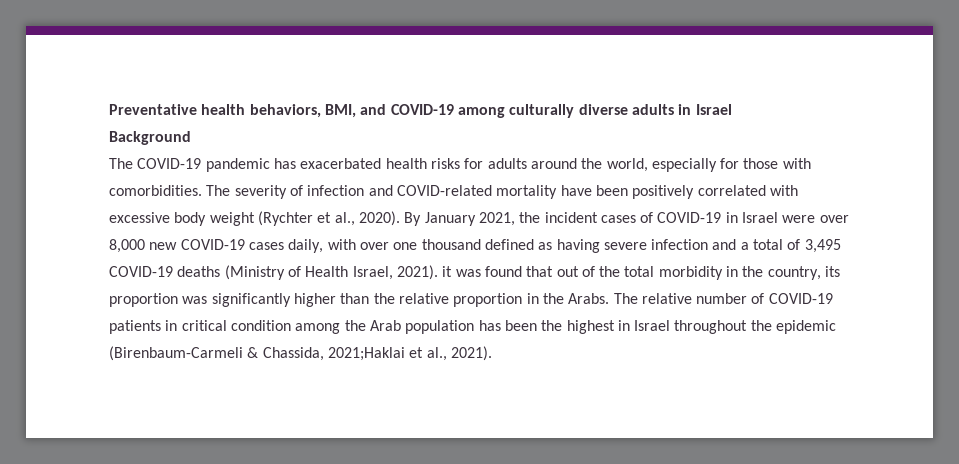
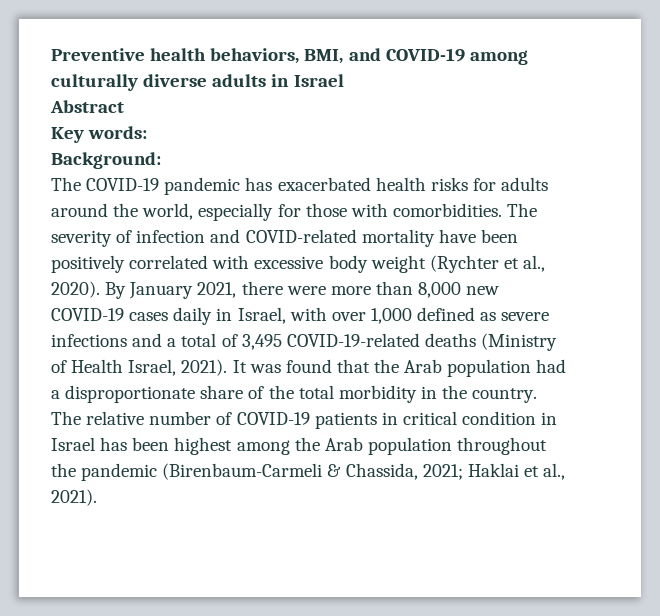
- Preventative health behaviors, BMI, and COVID-19 among culturally diverse adults in Israel
+ Preventive health behaviors, BMI, and COVID-19 among culturally diverse adults in Israel
- Background
+ Abstract
+ Key words:
+ Background:
- By January 2021, the incident cases of COVID-19 in Israel were over 8,000 new COVID-19 cases daily, with over one thousand defined as having severe infection and a total of 3,495 COVID-19 deaths (Ministry of Health Israel, 2021). it was found that out of the total morbidity in the country, its proportion was significantly higher than the relative proportion in the Arabs.
+ By January 2021, there were more than 8,000 new COVID-19 cases daily in Israel, with over 1,000 defined as severe infections and a total of 3,495 COVID-19-related deaths (Ministry of Health Israel, 2021). It was found that the Arab population had a disproportionate share of the total morbidity in the country.
- The relative number of COVID-19 patients in critical condition among the Arab population has been the highest in Israel throughout the epidemic (Birenbaum-Carmeli & Chassida, 2021;Haklai et al., 2021).
+ The relative number of COVID-19 patients in critical condition in Israel has been highest among the Arab population throughout the pandemic (Birenbaum-Carmeli & Chassida, 2021; Haklai et al., 2021).

